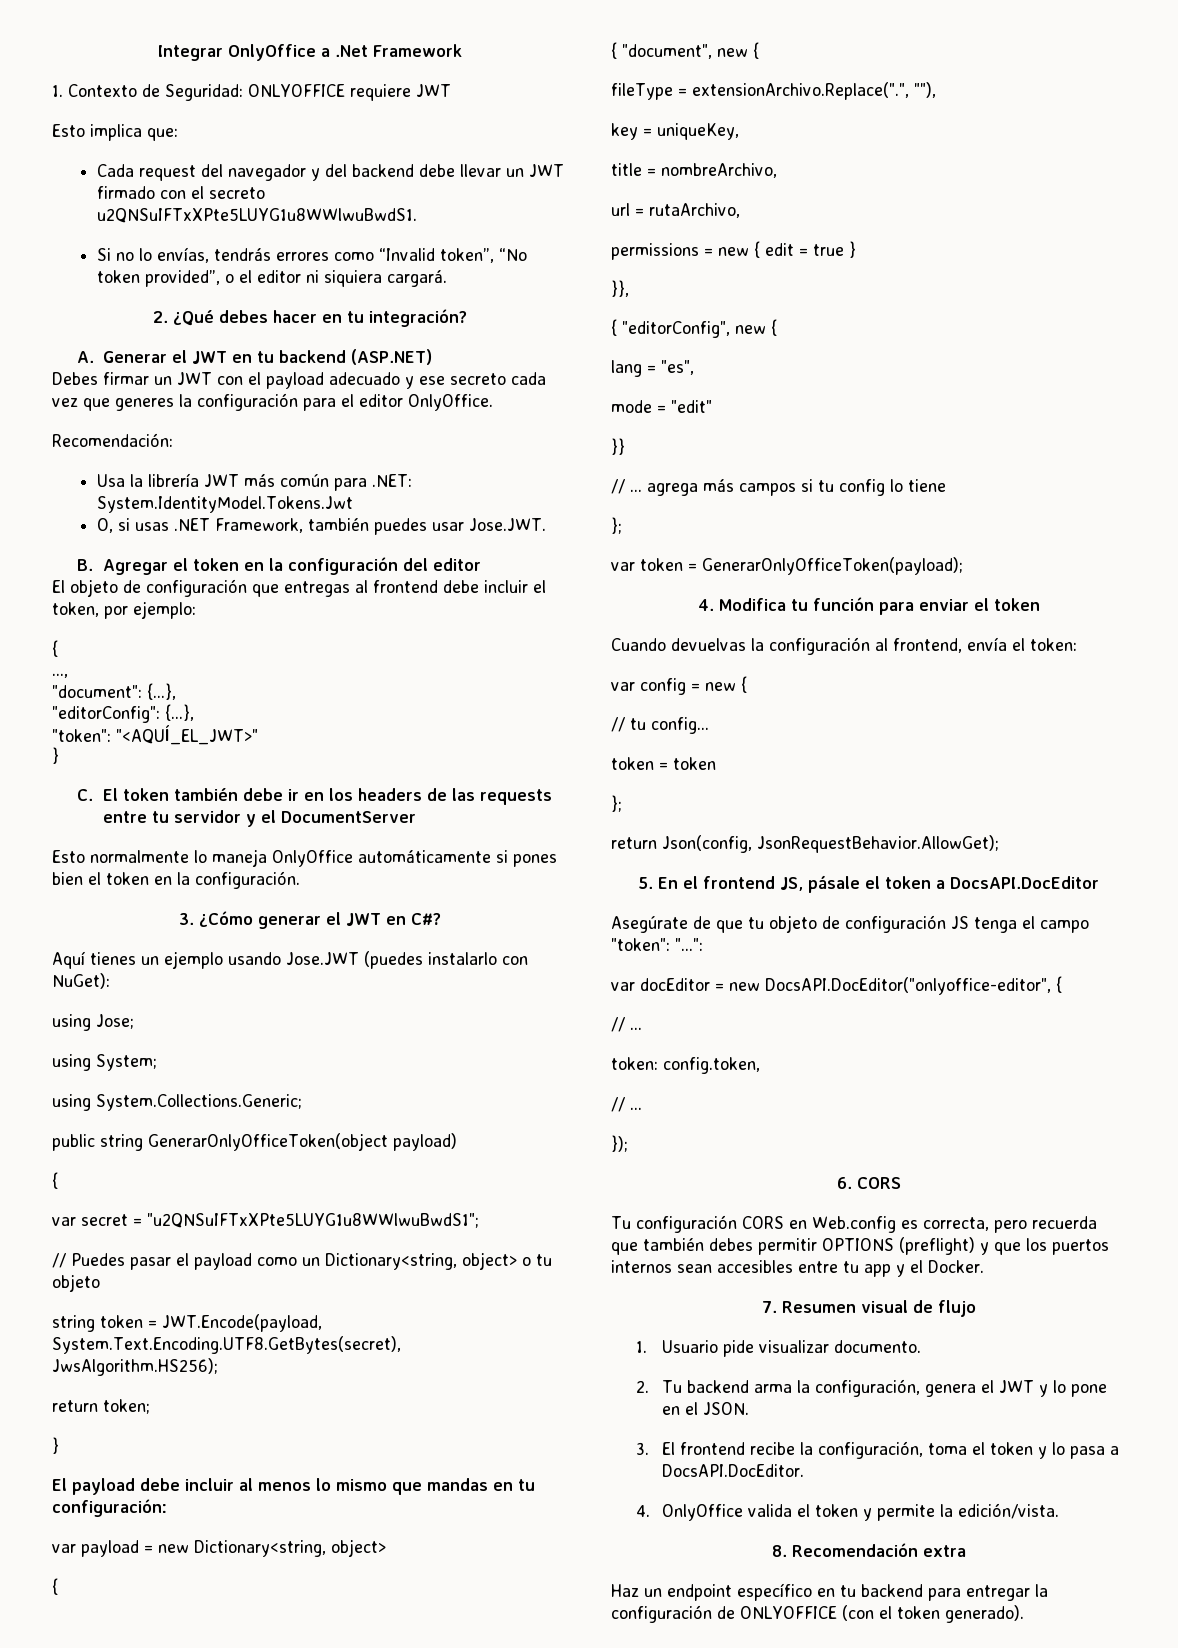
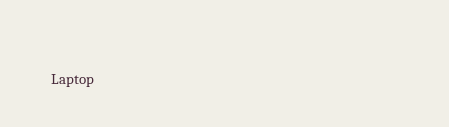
- Integrar OnlyOffice a .Net Framework
- 1. Contexto de Seguridad: ONLYOFFICE requiere JWT
- Esto implica que:
- Cada request del navegador y del backend debe llevar un JWT firmado con el secreto u2QNSuIFTxXPte5LUYG1u8WWlwuBwdS1.
- Si no lo envías, tendrás errores como “Invalid token”, “No token provided”, o el editor ni siquiera cargará.
- 2. ¿Qué debes hacer en tu integración?
- A. Generar el JWT en tu backend (ASP.NET)
- Debes firmar un JWT con el payload adecuado y ese secreto cada vez que generes la configuración para el editor OnlyOffice.
- Recomendación:
- Usa la librería JWT más común para .NET: System.IdentityModel.Tokens.Jwt
- O, si usas .NET Framework, también puedes usar Jose.JWT.
- B. Agregar el token en la configuración del editor
- El objeto de configuración que entregas al frontend debe incluir el token, por ejemplo:
- {
- ...,
- "document": {...},
- "editorConfig": {...},
- "token": "<AQUÍ_EL_JWT>"
- }
- C. El token también debe ir en los headers de las requests entre tu servidor y el DocumentServer
- Esto normalmente lo maneja OnlyOffice automáticamente si pones bien el token en la configuración.
- 3. ¿Cómo generar el JWT en C#?
- Aquí tienes un ejemplo usando Jose.JWT (puedes instalarlo con NuGet):
- using Jose;
- using System;
- using System.Collections.Generic;
- public string GenerarOnlyOfficeToken(object payload)
- {
- var secret = "u2QNSuIFTxXPte5LUYG1u8WWlwuBwdS1";
- // Puedes pasar el payload como un Dictionary<string, object> o tu objeto
- string token = JWT.Encode(payload, System.Text.Encoding.UTF8.GetBytes(secret), JwsAlgorithm.HS256);
- return token;
- }
- El payload debe incluir al menos lo mismo que mandas en tu configuración:
- var payload = new Dictionary<string, object>
- {
- { "document", new {
- fileType = extensionArchivo.Replace(".", ""),
- key = uniqueKey,
- title = nombreArchivo,
- url = rutaArchivo,
- permissions = new { edit = true }
- }},
- { "editorConfig", new {
- lang = "es",
- mode = "edit"
- }}
- // ... agrega más campos si tu config lo tiene
- };
- var token = GenerarOnlyOfficeToken(payload);
- 4. Modifica tu función para enviar el token
- Cuando devuelvas la configuración al frontend, envía el token:
- var config = new {
- // tu config...
- token = token
- };
- return Json(config, JsonRequestBehavior.AllowGet);
- 5. En el frontend JS, pásale el token a DocsAPI.DocEditor
- Asegúrate de que tu objeto de configuración JS tenga el campo "token": "...":
- var docEditor = new DocsAPI.DocEditor("onlyoffice-editor", {
- // ...
- token: config.token,
- // ...
- });
- 6. CORS
- Tu configuración CORS en Web.config es correcta, pero recuerda que también debes permitir OPTIONS (preflight) y que los puertos internos sean accesibles entre tu app y el Docker.
- 7. Resumen visual de flujo
- 1. Usuario pide visualizar documento.
- 2. Tu backend arma la configuración, genera el JWT y lo pone en el JSON.
- 3. El frontend recibe la configuración, toma el token y lo pasa a DocsAPI.DocEditor.
- 4. OnlyOffice valida el token y permite la edición/vista.
- 8. Recomendación extra
- Haz un endpoint específico en tu backend para entregar la configuración de ONLYOFFICE (con el token generado).
+ Laptop

